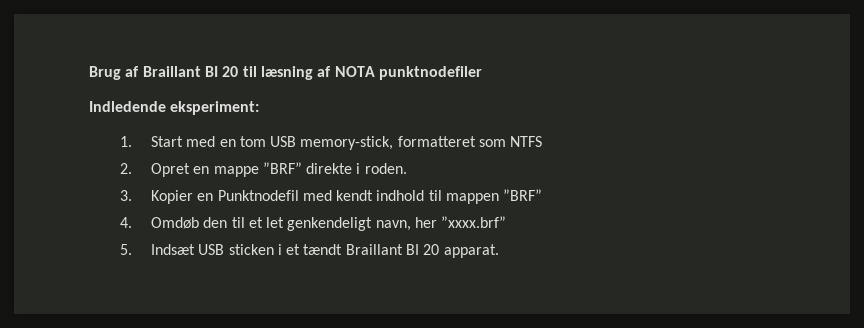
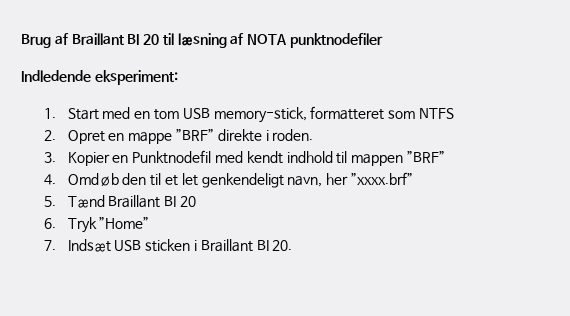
- 5. Indsæt USB sticken i et tændt Braillant BI 20 apparat.
+ 5. Tænd Braillant BI 20
+ 6. Tryk ”Home”
+ 7. Indsæt USB sticken i Braillant BI 20.

